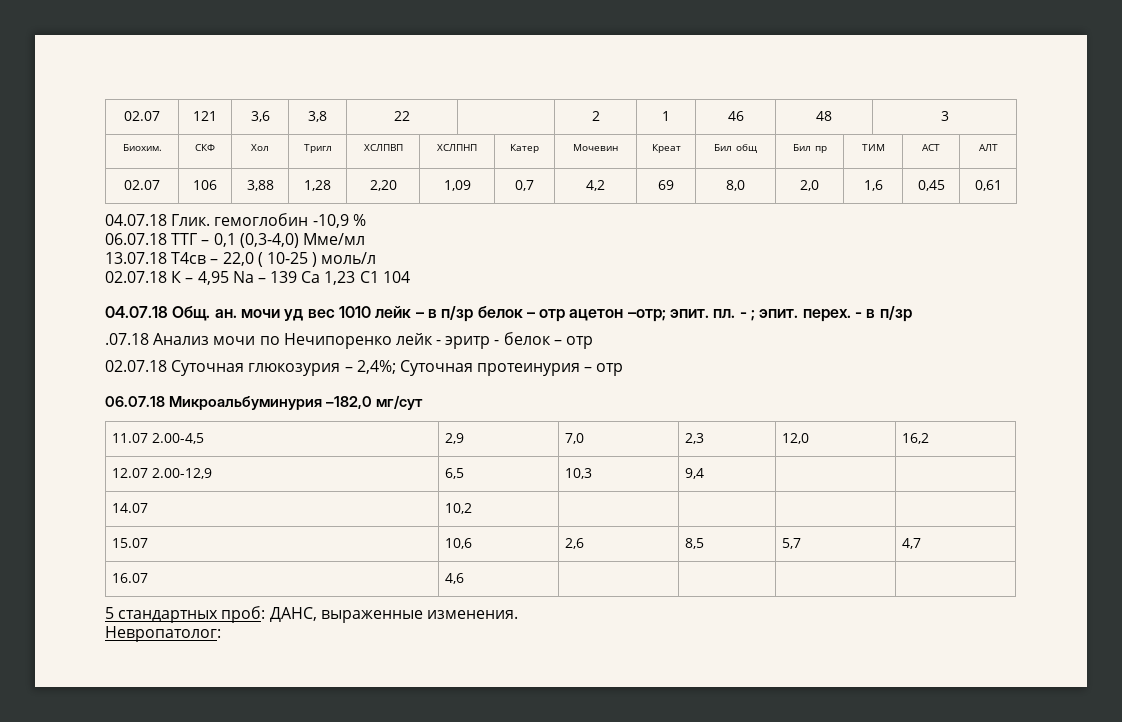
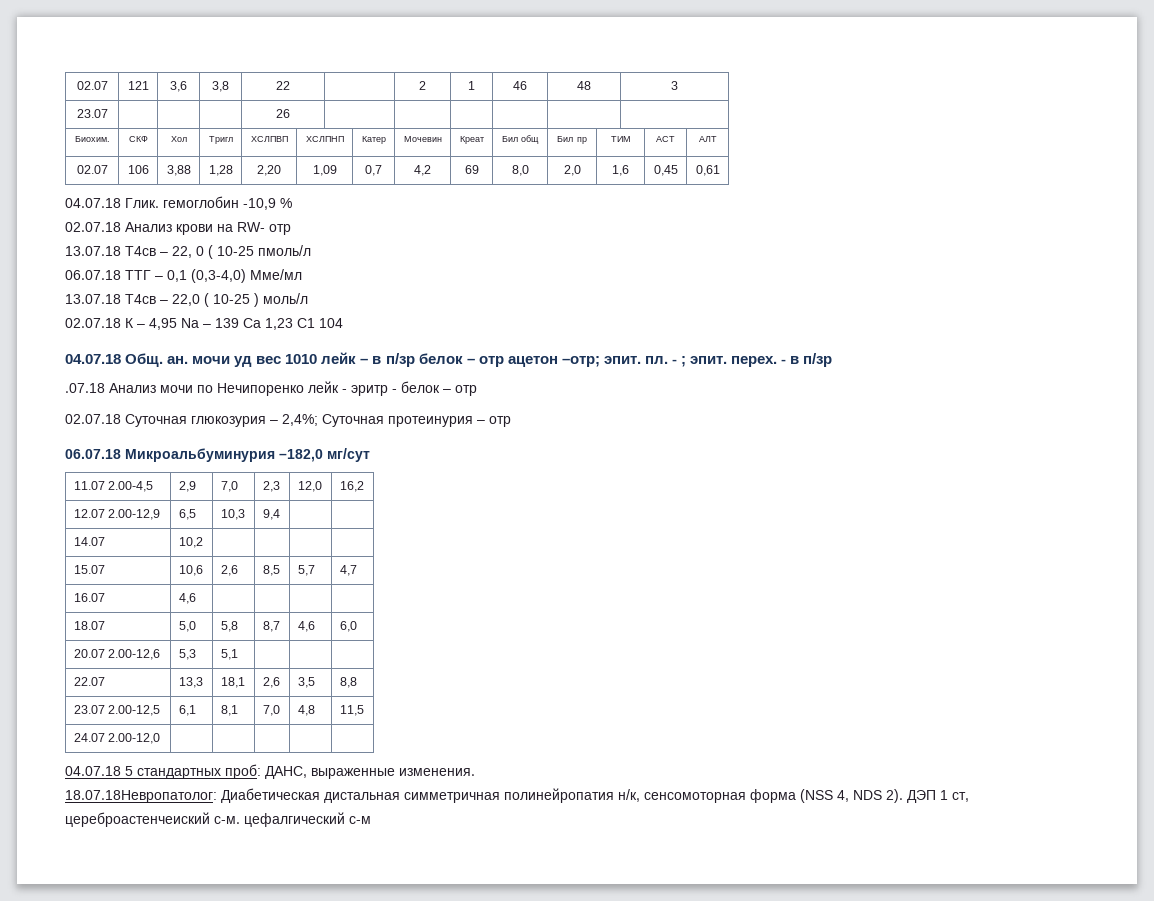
+ 23.07 | | | | 26 | | | | | |
+ 02.07.18 Анализ крови на RW- отр
+ 13.07.18 Т4св – 22, 0 ( 10-25 пмоль/л
- 5 стандартных проб: ДАНС, выраженные изменения.
+ 18.07 | 5,0 | 5,8 | 8,7 | 4,6 | 6,0
+ 20.07 2.00-12,6 | 5,3 | 5,1 | | |
+ 22.07 | 13,3 | 18,1 | 2,6 | 3,5 | 8,8
+ 23.07 2.00-12,5 | 6,1 | 8,1 | 7,0 | 4,8 | 11,5
+ 24.07 2.00-12,0 | | | | |
+ 04.07.18 5 стандартных проб: ДАНС, выраженные изменения.
- Невропатолог:
+ 18.07.18Невропатолог: Диабетическая дистальная симметричная полинейропатия н/к, сенсомоторная форма (NSS 4, NDS 2). ДЭП 1 ст, цереброастенчеиский с-м. цефалгический с-м

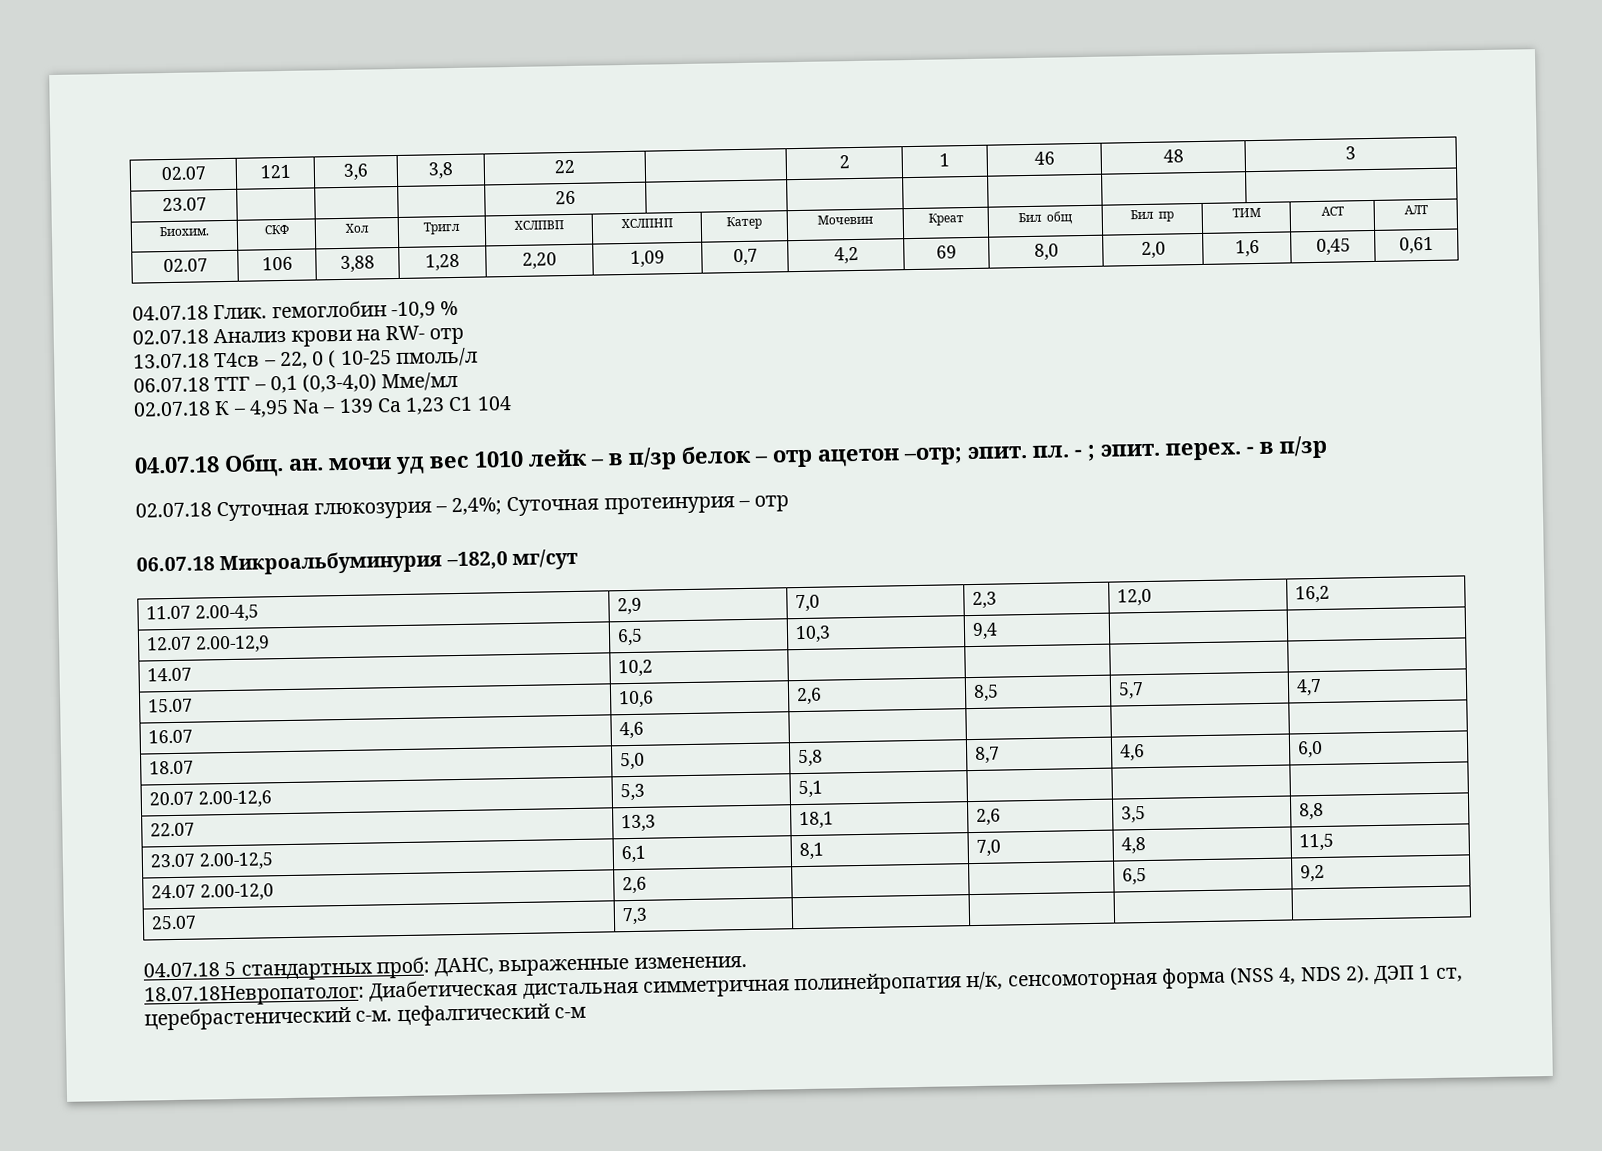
- 13.07.18 Т4св – 22,0 ( 10-25 ) моль/л
- .07.18 Анализ мочи по Нечипоренко лейк - эритр - белок – отр
- 24.07 2.00-12,0 | | | | |
+ 24.07 2.00-12,0 | 2,6 | | | 6,5 | 9,2
+ 25.07 | 7,3 | | | |
- ДЭП 1 ст, цереброастенчеиский с-м. цефалгический с-м
+ ДЭП 1 ст, церебрастенический с-м. цефалгический с-м

